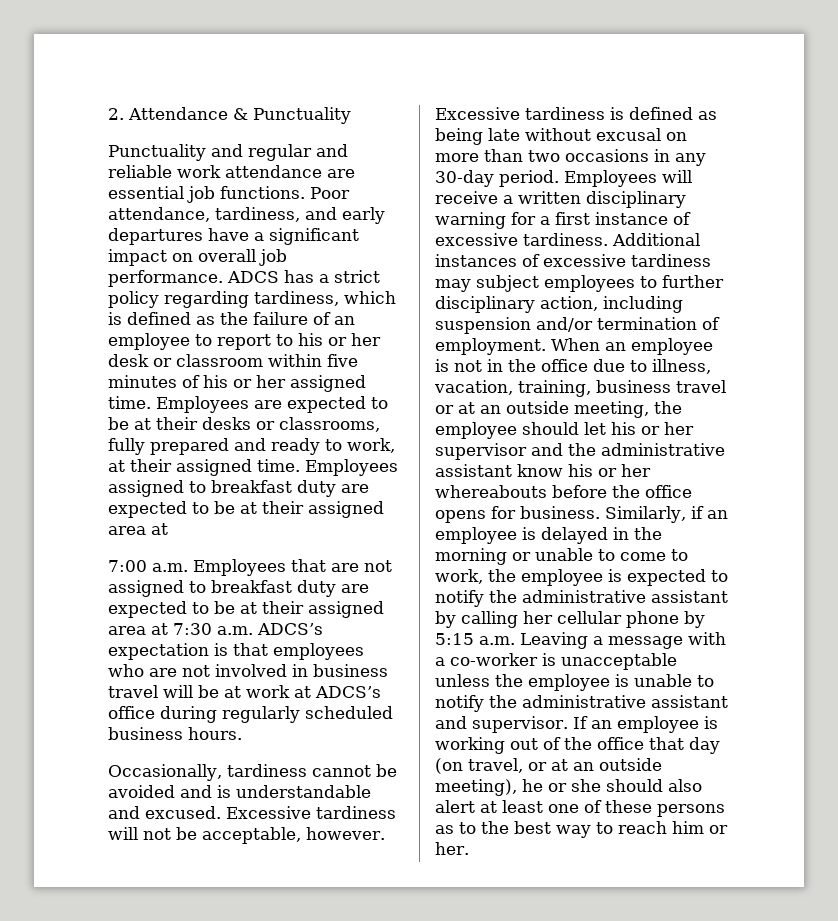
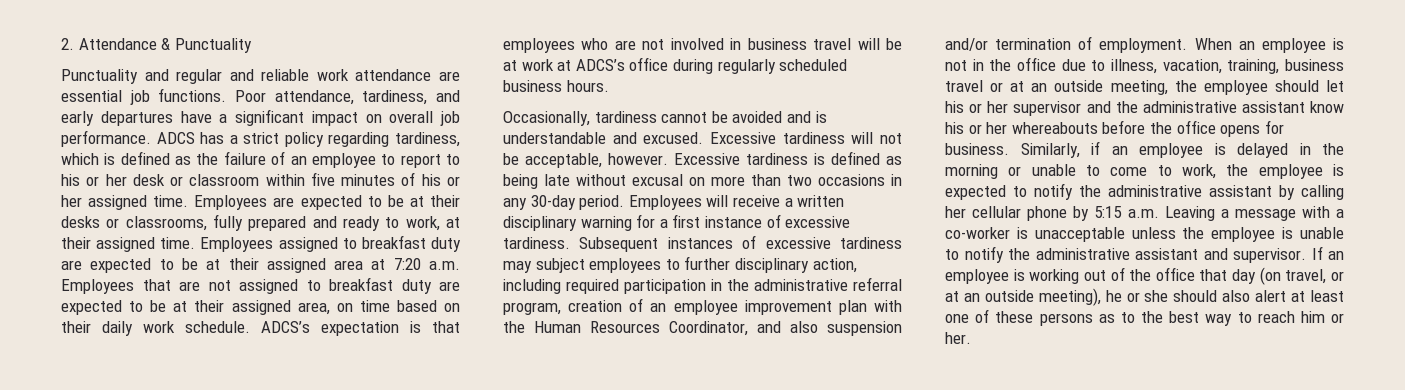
- Employees assigned to breakfast duty are expected to be at their assigned area at
- 7:00 a.m. Employees that are not assigned to breakfast duty are expected to be at their assigned area at 7:30 a.m. ADCS’s expectation is that employees who are not involved in business travel will be at work at ADCS’s office during regularly scheduled business hours.
+ Employees assigned to breakfast duty are expected to be at their assigned area at 7:20 a.m. Employees that are not assigned to breakfast duty are expected to be at their assigned area, on time based on their daily work schedule. ADCS’s expectation is that employees who are not involved in business travel will be at work at ADCS’s office during regularly scheduled business hours.
- Additional instances of excessive tardiness may subject employees to further disciplinary action, including suspension and/or termination of employment.
+ Subsequent instances of excessive tardiness may subject employees to further disciplinary action, including required participation in the administrative referral program, creation of an employee improvement plan with the Human Resources Coordinator, and also suspension and/or termination of employment.

